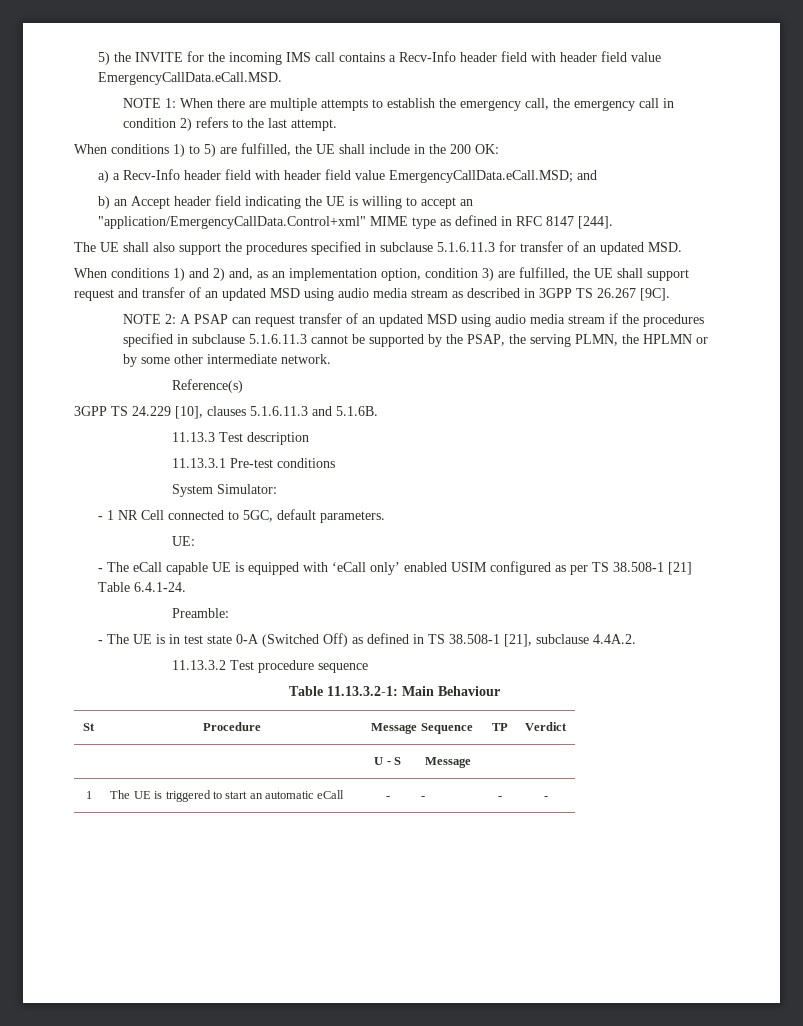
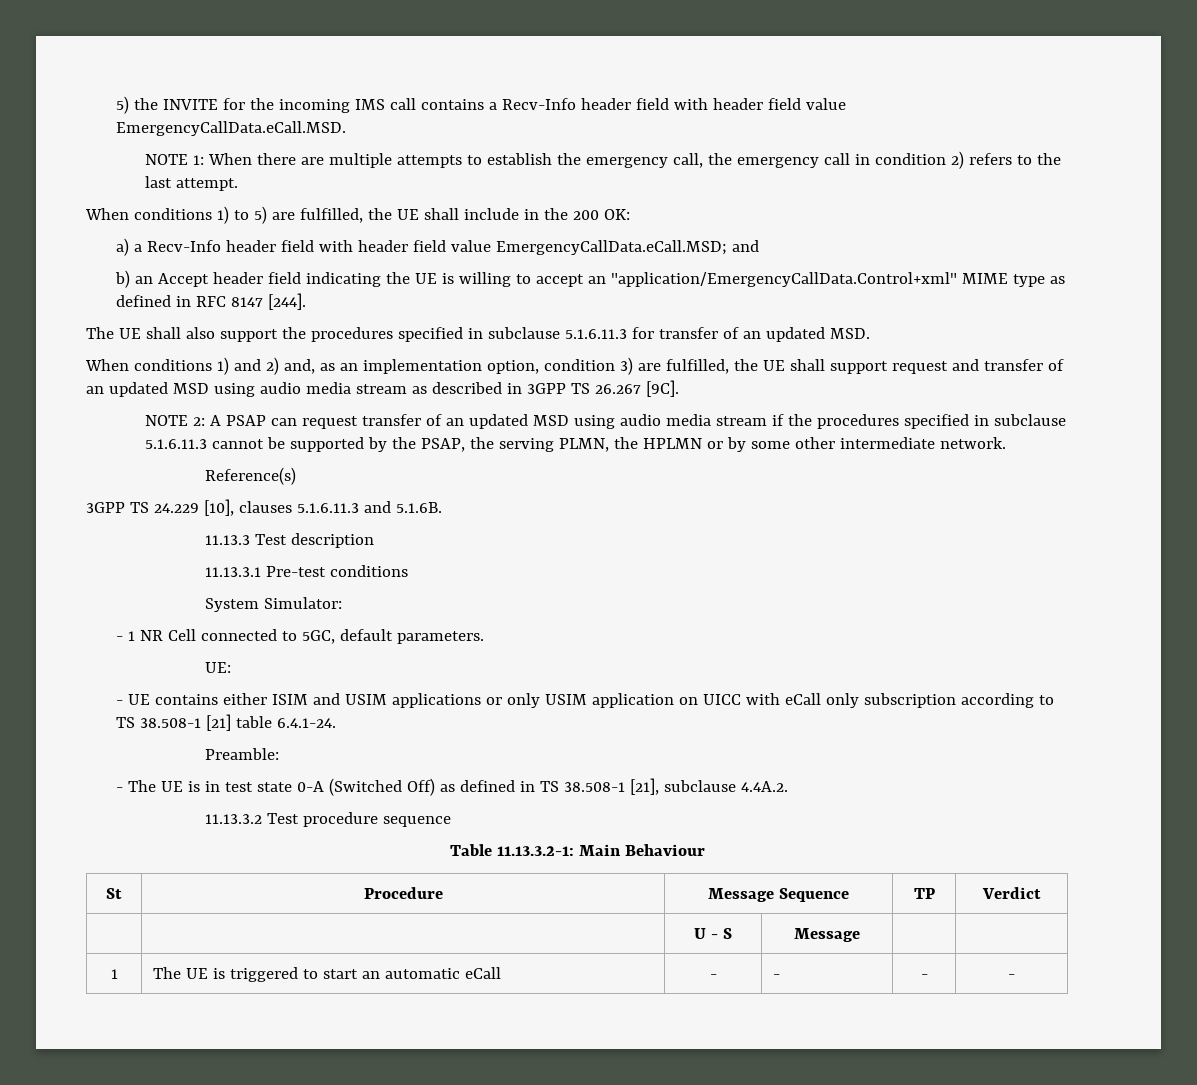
- - The eCall capable UE is equipped with ‘eCall only’ enabled USIM configured as per TS 38.508-1 [21] Table 6.4.1-24.
+ - UE contains either ISIM and USIM applications or only USIM application on UICC with eCall only subscription according to TS 38.508-1 [21] table 6.4.1-24.

